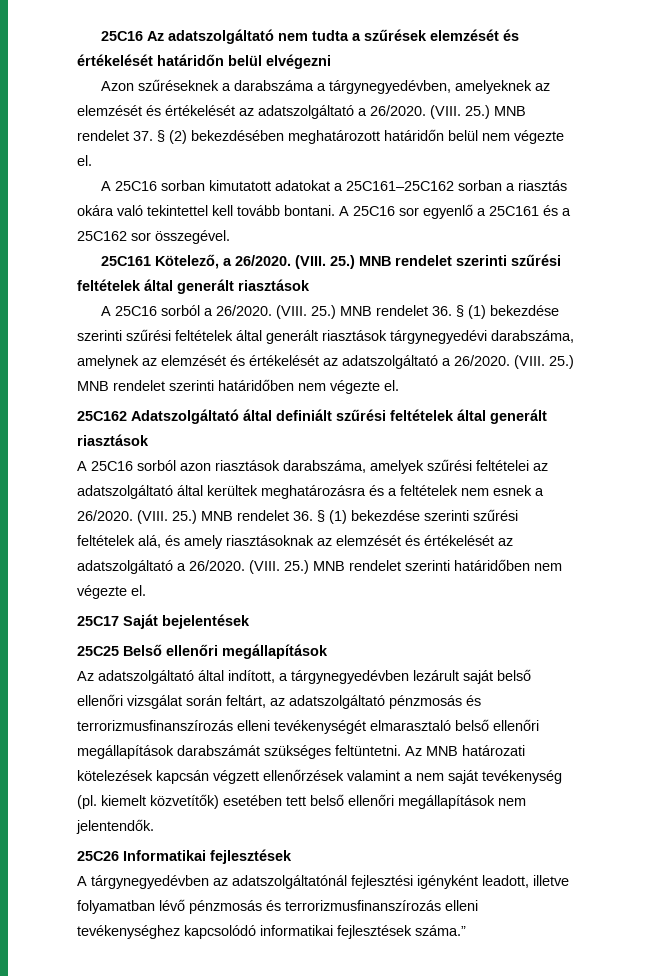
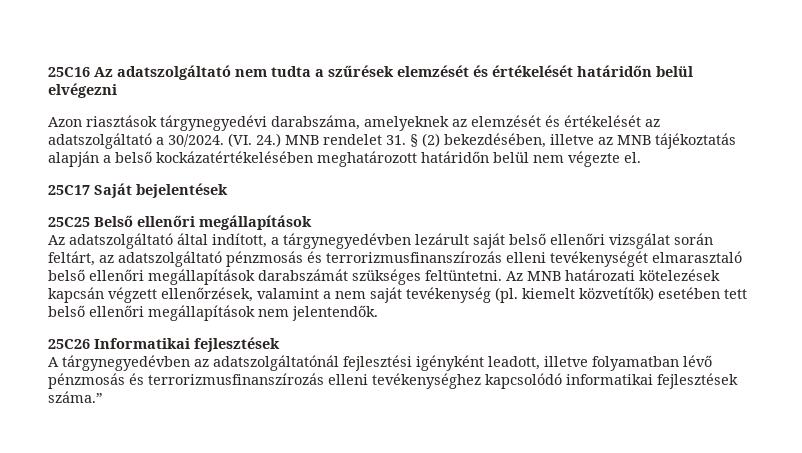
- Azon szűréseknek a darabszáma a tárgynegyedévben, amelyeknek az elemzését és értékelését az adatszolgáltató a 26/2020. (VIII. 25.) MNB rendelet 37. § (2) bekezdésében meghatározott határidőn belül nem végezte el.
+ Azon riasztások tárgynegyedévi darabszáma, amelyeknek az elemzését és értékelését az adatszolgáltató a 30/2024. (VI. 24.) MNB rendelet 31. § (2) bekezdésében, illetve az MNB tájékoztatás alapján a belső kockázatértékelésében meghatározott határidőn belül nem végezte el.
- A 25C16 sorban kimutatott adatokat a 25C161–25C162 sorban a riasztás okára való tekintettel kell tovább bontani. A 25C16 sor egyenlő a 25C161 és a 25C162 sor összegével.
- 25C161 Kötelező, a 26/2020. (VIII. 25.) MNB rendelet szerinti szűrési feltételek által generált riasztások
- A 25C16 sorból a 26/2020. (VIII. 25.) MNB rendelet 36. § (1) bekezdése szerinti szűrési feltételek által generált riasztások tárgynegyedévi darabszáma, amelynek az elemzését és értékelését az adatszolgáltató a 26/2020. (VIII. 25.) MNB rendelet szerinti határidőben nem végezte el.
- 25C162 Adatszolgáltató által definiált szűrési feltételek által generált riasztások
- A 25C16 sorból azon riasztások darabszáma, amelyek szűrési feltételei az adatszolgáltató által kerültek meghatározásra és a feltételek nem esnek a 26/2020. (VIII. 25.) MNB rendelet 36. § (1) bekezdése szerinti szűrési feltételek alá, és amely riasztásoknak az elemzését és értékelését az adatszolgáltató a 26/2020. (VIII. 25.) MNB rendelet szerinti határidőben nem végezte el.
- Az MNB határozati kötelezések kapcsán végzett ellenőrzések valamint a nem saját tevékenység (pl. kiemelt közvetítők) esetében tett belső ellenőri megállapítások nem jelentendők.
+ Az MNB határozati kötelezések kapcsán végzett ellenőrzések, valamint a nem saját tevékenység (pl. kiemelt közvetítők) esetében tett belső ellenőri megállapítások nem jelentendők.

